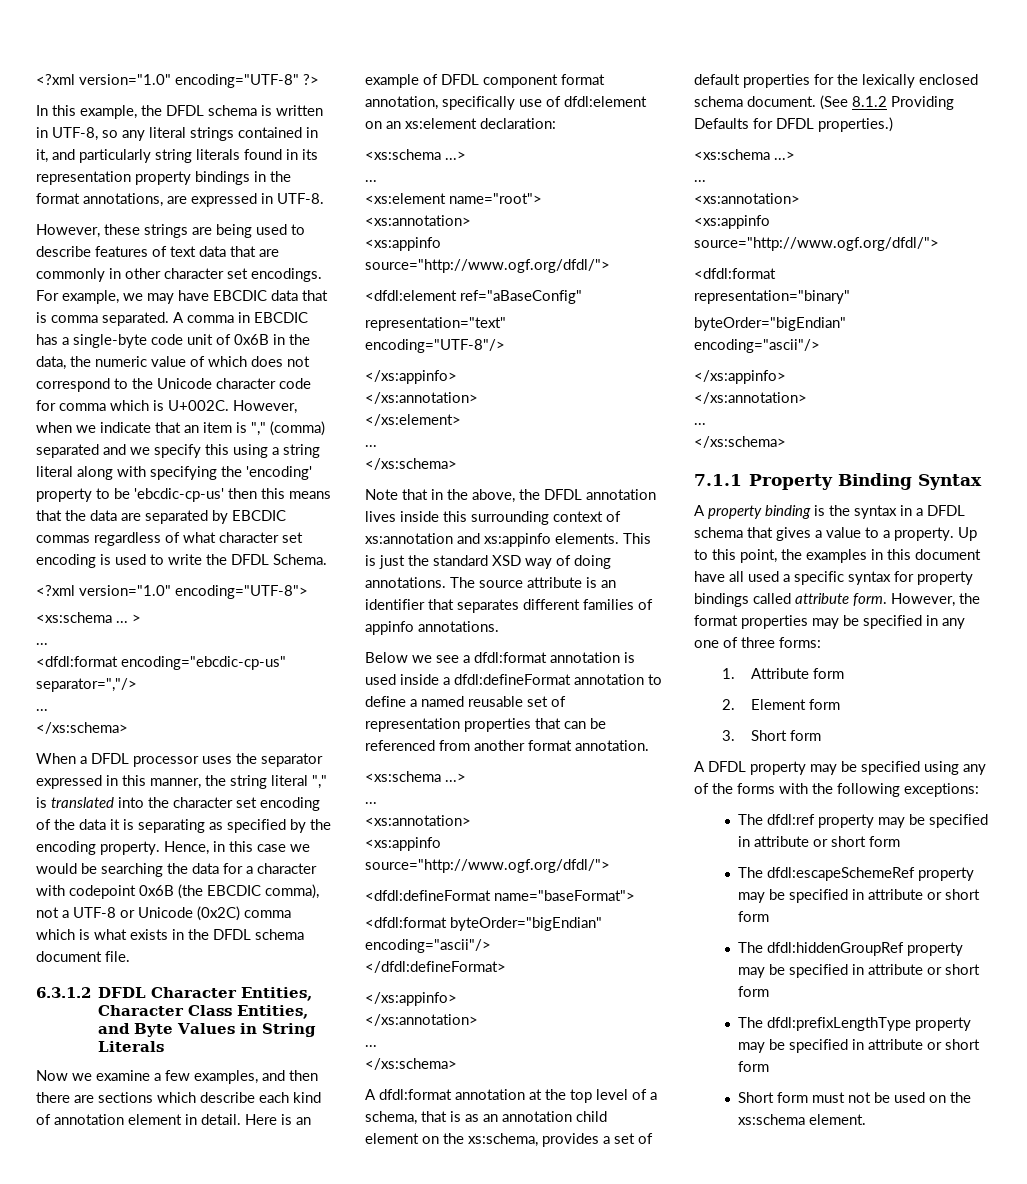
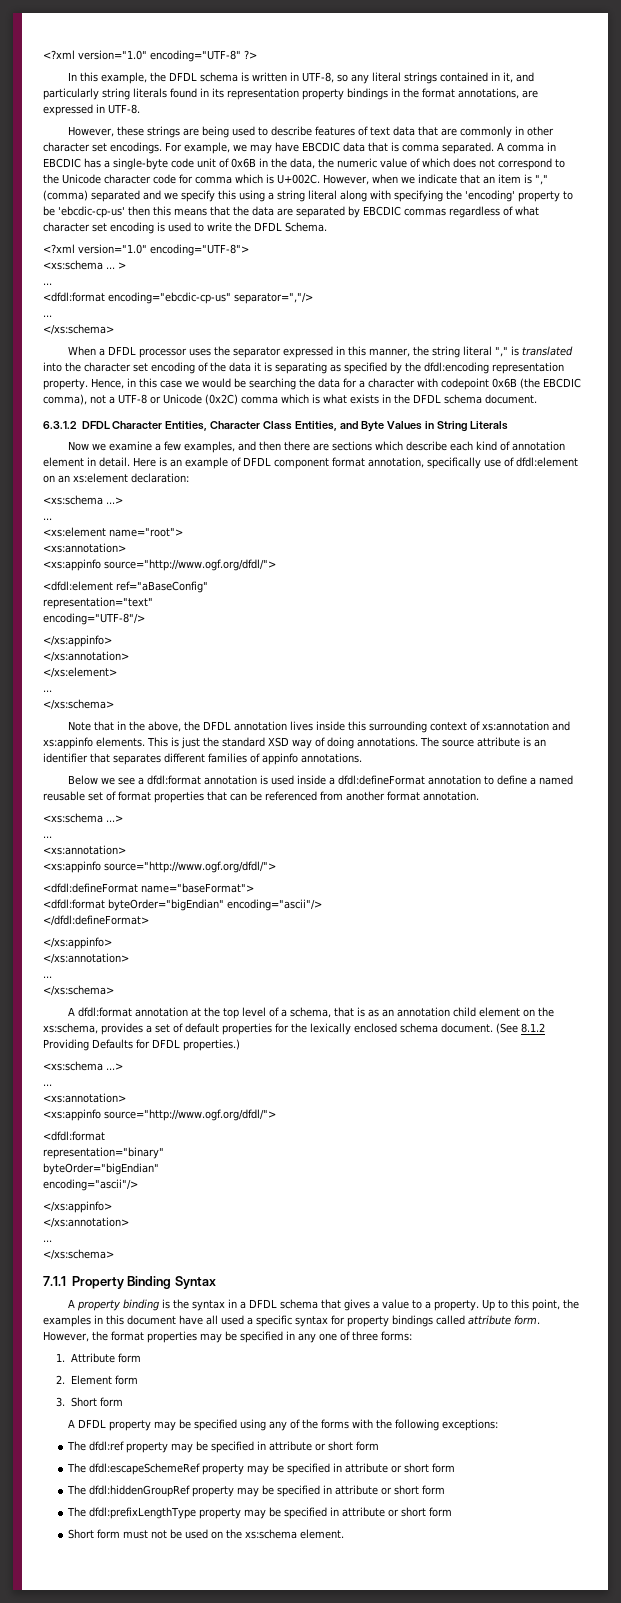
- When a DFDL processor uses the separator expressed in this manner, the string literal "," is translated into the character set encoding of the data it is separating as specified by the encoding property.
+ When a DFDL processor uses the separator expressed in this manner, the string literal "," is translated into the character set encoding of the data it is separating as specified by the dfdl:encoding representation property.
- Hence, in this case we would be searching the data for a character with codepoint 0x6B (the EBCDIC comma), not a UTF-8 or Unicode (0x2C) comma which is what exists in the DFDL schema document file.
+ Hence, in this case we would be searching the data for a character with codepoint 0x6B (the EBCDIC comma), not a UTF-8 or Unicode (0x2C) comma which is what exists in the DFDL schema document.
- Below we see a dfdl:format annotation is used inside a dfdl:defineFormat annotation to define a named reusable set of representation properties that can be referenced from another format annotation.
+ Below we see a dfdl:format annotation is used inside a dfdl:defineFormat annotation to define a named reusable set of format properties that can be referenced from another format annotation.

